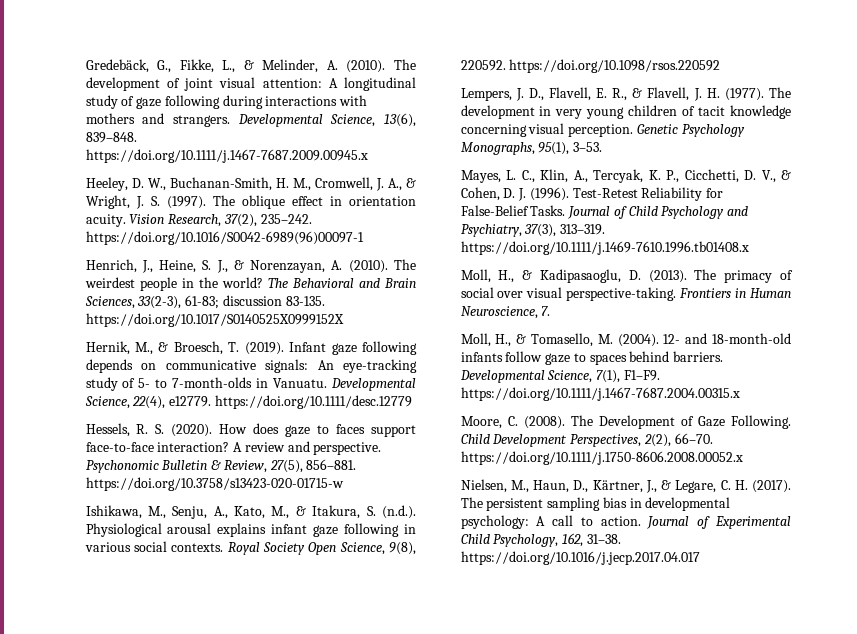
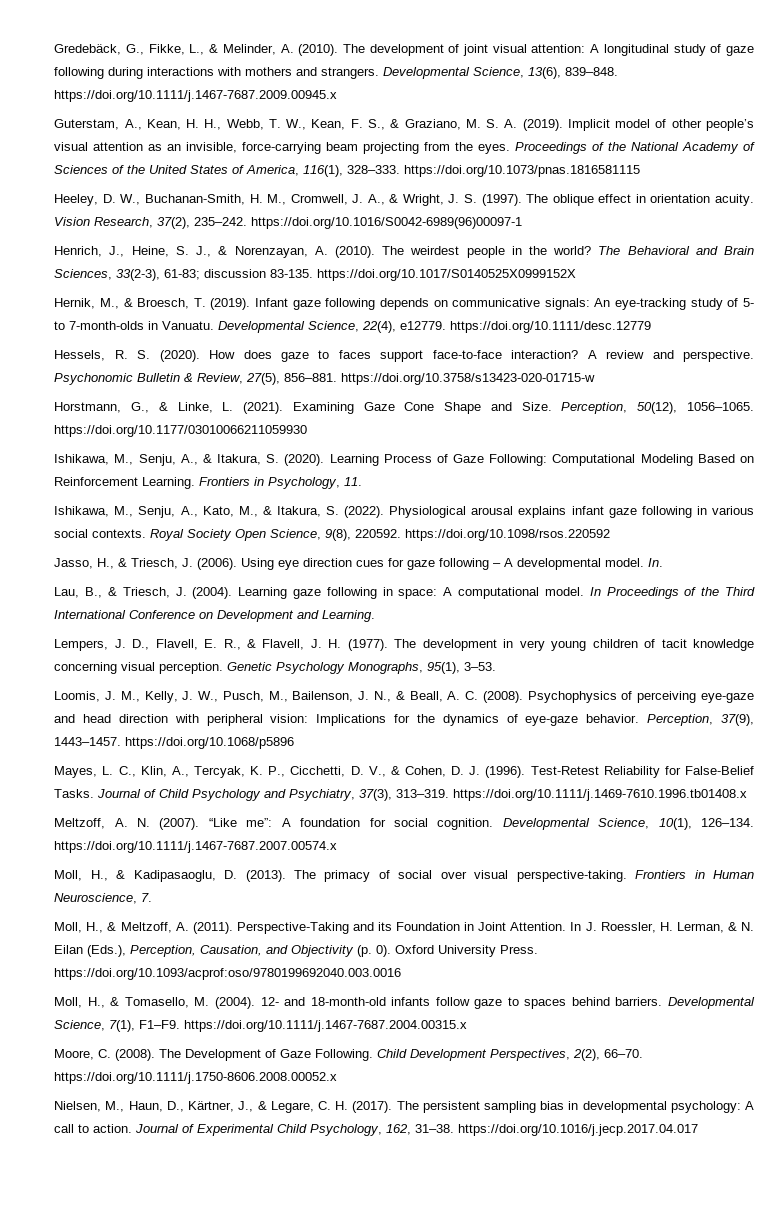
+ Guterstam, A., Kean, H. H., Webb, T. W., Kean, F. S., & Graziano, M. S. A. (2019). Implicit model of other people’s visual attention as an invisible, force-carrying beam projecting from the eyes. Proceedings of the National Academy of Sciences of the United States of America, 116(1), 328–333. https://doi.org/10.1073/pnas.1816581115
+ Horstmann, G., & Linke, L. (2021). Examining Gaze Cone Shape and Size. Perception, 50(12), 1056–1065. https://doi.org/10.1177/03010066211059930
+ Ishikawa, M., Senju, A., & Itakura, S. (2020). Learning Process of Gaze Following: Computational Modeling Based on Reinforcement Learning. Frontiers in Psychology, 11.
- Ishikawa, M., Senju, A., Kato, M., & Itakura, S. (n.d.). Physiological arousal explains infant gaze following in various social contexts.
+ Ishikawa, M., Senju, A., Kato, M., & Itakura, S. (2022). Physiological arousal explains infant gaze following in various social contexts.
+ Jasso, H., & Triesch, J. (2006). Using eye direction cues for gaze following – A developmental model. In.
+ Lau, B., & Triesch, J. (2004). Learning gaze following in space: A computational model. In Proceedings of the Third International Conference on Development and Learning.
+ Loomis, J. M., Kelly, J. W., Pusch, M., Bailenson, J. N., & Beall, A. C. (2008). Psychophysics of perceiving eye-gaze and head direction with peripheral vision: Implications for the dynamics of eye-gaze behavior. Perception, 37(9), 1443–1457. https://doi.org/10.1068/p5896
+ Meltzoff, A. N. (2007). “Like me”: A foundation for social cognition. Developmental Science, 10(1), 126–134. https://doi.org/10.1111/j.1467-7687.2007.00574.x
+ Moll, H., & Meltzoff, A. (2011). Perspective-Taking and its Foundation in Joint Attention. In J. Roessler, H. Lerman, & N. Eilan (Eds.), Perception, Causation, and Objectivity (p. 0). Oxford University Press. https://doi.org/10.1093/acprof:oso/9780199692040.003.0016

